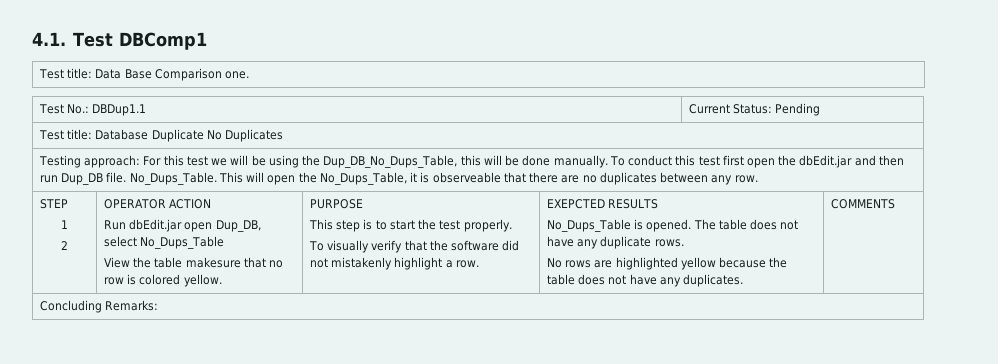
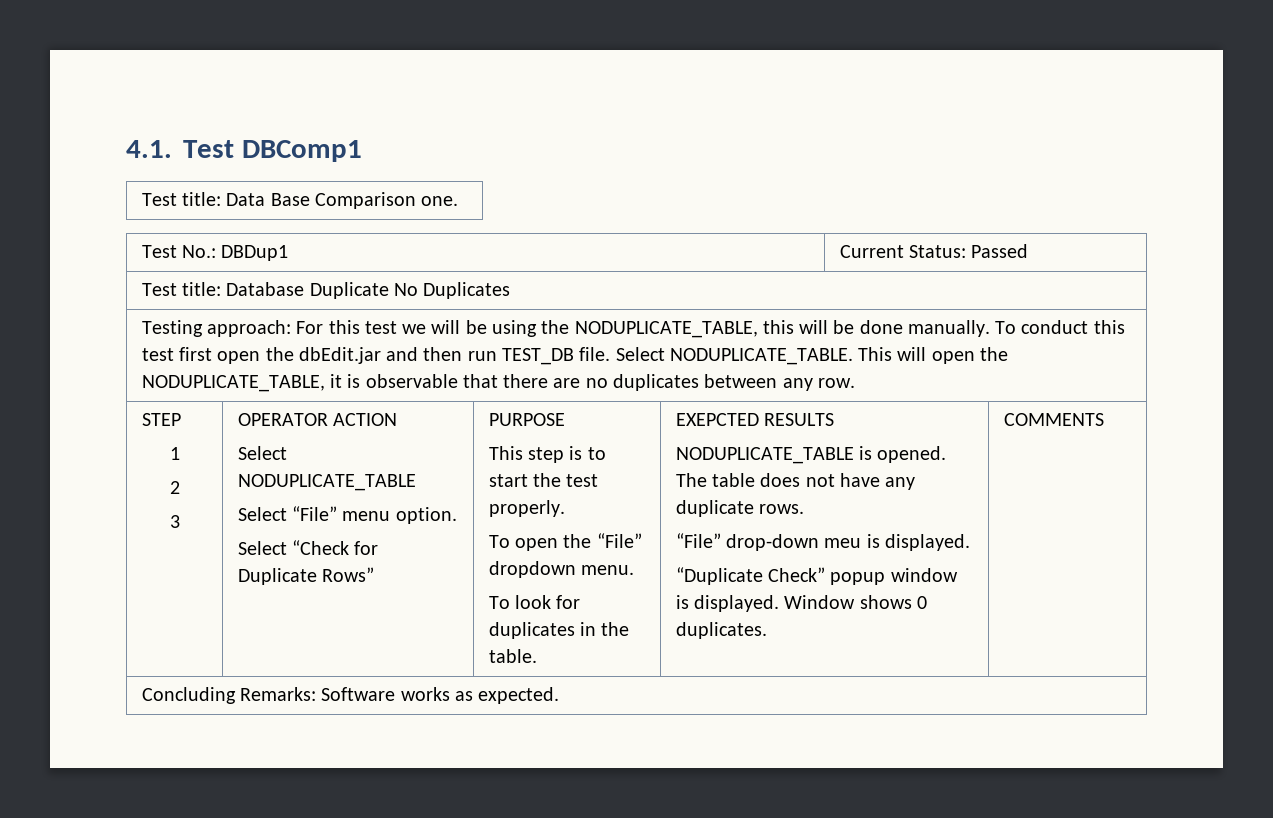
- Test No.: DBDup1.1 | Current Status: Pending
+ Test No.: DBDup1 | Current Status: Passed
- Testing approach: For this test we will be using the Dup_DB_No_Dups_Table, this will be done manually.
+ Testing approach: For this test we will be using the NODUPLICATE_TABLE, this will be done manually.
- To conduct this test first open the dbEdit.jar and then run Dup_DB file. No_Dups_Table.
+ To conduct this test first open the dbEdit.jar and then run TEST_DB file. Select NODUPLICATE_TABLE.
- This will open the No_Dups_Table, it is observeable that there are no duplicates between any row.
+ This will open the NODUPLICATE_TABLE, it is observable that there are no duplicates between any row.
+ 3
- Run dbEdit.jar open Dup_DB, select No_Dups_Table
- View the table makesure that no row is colored yellow.
+ Select NODUPLICATE_TABLE
+ Select “File” menu option.
+ Select “Check for Duplicate Rows”
- To visually verify that the software did not mistakenly highlight a row.
+ To open the “File” dropdown menu.
+ To look for duplicates in the table.
- No_Dups_Table is opened.
+ NODUPLICATE_TABLE is opened.
- No rows are highlighted yellow because the table does not have any duplicates.
+ “File” drop-down meu is displayed.
+ “Duplicate Check” popup window is displayed. Window shows 0 duplicates.
- Concluding Remarks:
+ Concluding Remarks: Software works as expected.

